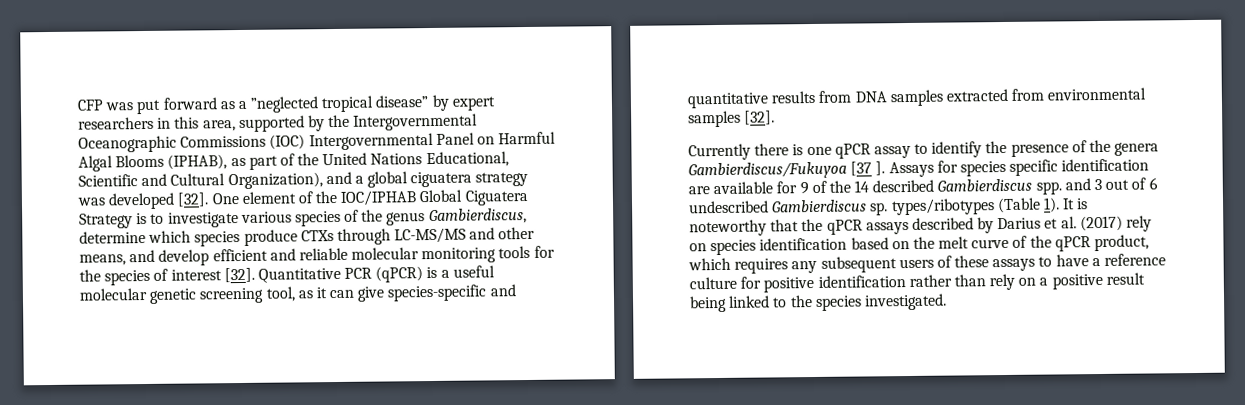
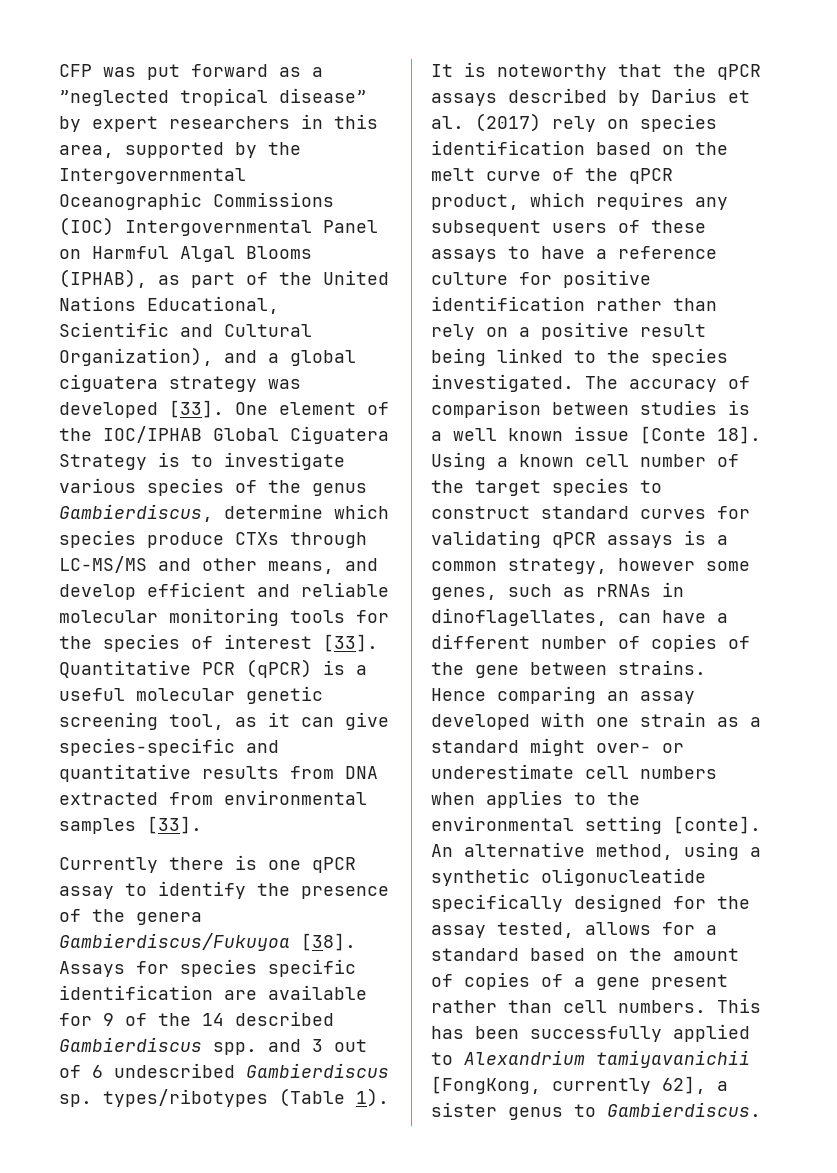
- CFP was put forward as a ”neglected tropical disease” by expert researchers in this area, supported by the Intergovernmental Oceanographic Commissions (IOC) Intergovernmental Panel on Harmful Algal Blooms (IPHAB), as part of the United Nations Educational, Scientific and Cultural Organization), and a global ciguatera strategy was developed [32].
+ CFP was put forward as a ”neglected tropical disease” by expert researchers in this area, supported by the Intergovernmental Oceanographic Commissions (IOC) Intergovernmental Panel on Harmful Algal Blooms (IPHAB), as part of the United Nations Educational, Scientific and Cultural Organization), and a global ciguatera strategy was developed [33].
- One element of the IOC/IPHAB Global Ciguatera Strategy is to investigate various species of the genus Gambierdiscus, determine which species produce CTXs through LC-MS/MS and other means, and develop efficient and reliable molecular monitoring tools for the species of interest [32].
+ One element of the IOC/IPHAB Global Ciguatera Strategy is to investigate various species of the genus Gambierdiscus, determine which species produce CTXs through LC-MS/MS and other means, and develop efficient and reliable molecular monitoring tools for the species of interest [33].
- Quantitative PCR (qPCR) is a useful molecular genetic screening tool, as it can give species-specific and quantitative results from DNA samples extracted from environmental samples [32].
+ Quantitative PCR (qPCR) is a useful molecular genetic screening tool, as it can give species-specific and quantitative results from DNA extracted from environmental samples [33].
- Currently there is one qPCR assay to identify the presence of the genera Gambierdiscus/Fukuyoa [37 ].
+ Currently there is one qPCR assay to identify the presence of the genera Gambierdiscus/Fukuyoa [38].
+ The accuracy of comparison between studies is a well known issue [Conte 18]. Using a known cell number of the target species to construct standard curves for validating qPCR assays is a common strategy, however some genes, such as rRNAs in dinoflagellates, can have a different number of copies of the gene between strains. Hence comparing an assay developed with one strain as a standard might over- or underestimate cell numbers when applies to the environmental setting [conte]. An alternative method, using a synthetic oligonucleatide specifically designed for the assay tested, allows for a standard based on the amount of copies of a gene present rather than cell numbers. This has been successfully applied to Alexandrium tamiyavanichii [FongKong, currently 62], a sister genus to Gambierdiscus.

